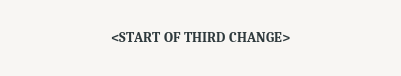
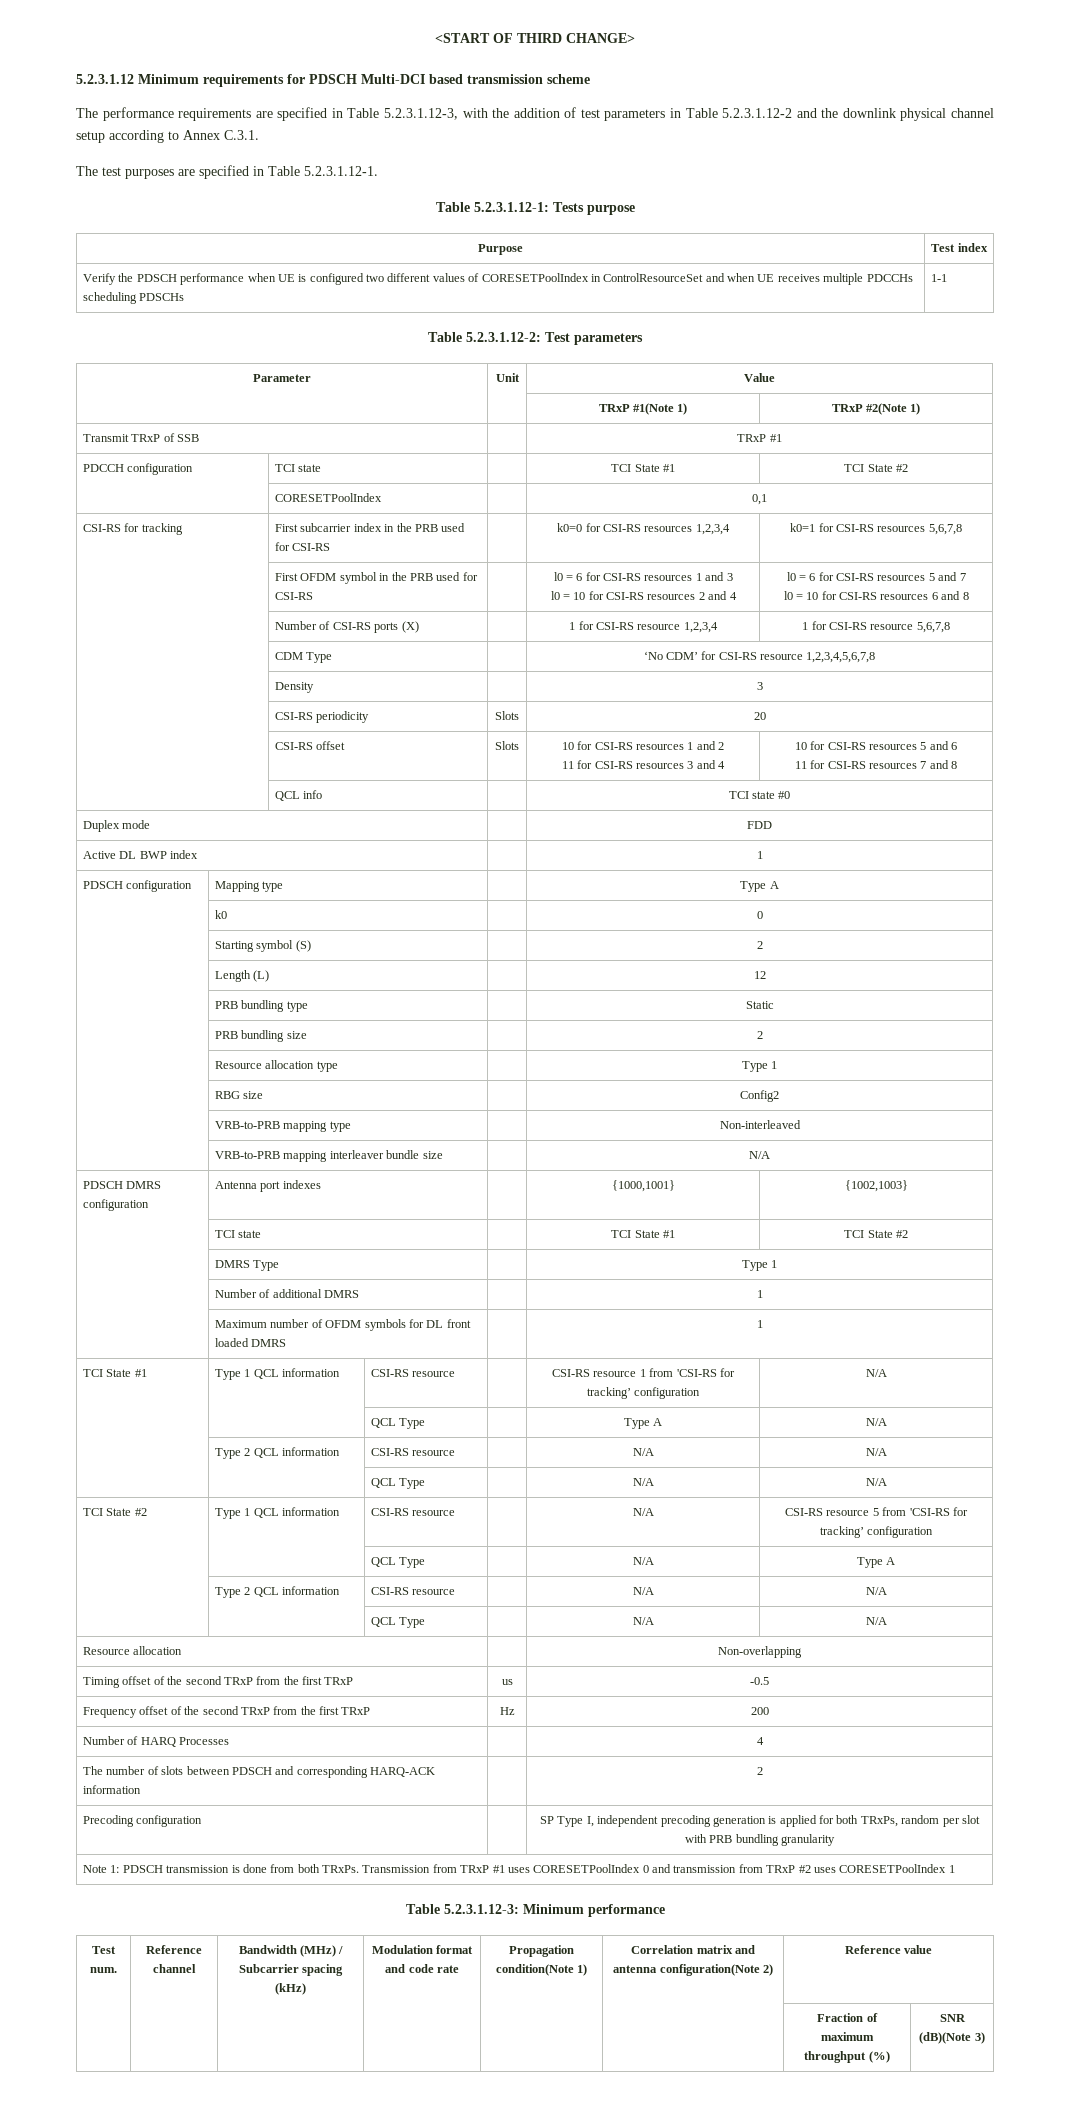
+ 5.2.3.1.12 Minimum requirements for PDSCH Multi-DCI based transmission scheme
+ The performance requirements are specified in Table 5.2.3.1.12-3, with the addition of test parameters in Table 5.2.3.1.12-2 and the downlink physical channel setup according to Annex C.3.1.
+ The test purposes are specified in Table 5.2.3.1.12-1.
+ Table 5.2.3.1.12-1: Tests purpose
+ Purpose | Test index
+ Verify the PDSCH performance when UE is configured two different values of CORESETPoolIndex in ControlResourceSet and when UE receives multiple PDCCHs scheduling PDSCHs | 1-1
+ Table 5.2.3.1.12-2: Test parameters
+ Parameter | Unit | Value
+ | | TRxP #1(Note 1) | TRxP #2(Note 1)
+ Transmit TRxP of SSB | | TRxP #1
+ PDCCH configuration | TCI state | | TCI State #1 | TCI State #2
+ | CORESETPoolIndex | | 0,1
+ CSI-RS for tracking | First subcarrier index in the PRB used for CSI-RS | | k0=0 for CSI-RS resources 1,2,3,4 | k0=1 for CSI-RS resources 5,6,7,8
+ | First OFDM symbol in the PRB used for CSI-RS | | l0 = 6 for CSI-RS resources 1 and 3
+ l0 = 10 for CSI-RS resources 2 and 4 | l0 = 6 for CSI-RS resources 5 and 7
+ l0 = 10 for CSI-RS resources 6 and 8
+ | Number of CSI-RS ports (X) | | 1 for CSI-RS resource 1,2,3,4 | 1 for CSI-RS resource 5,6,7,8
+ | CDM Type | | ‘No CDM’ for CSI-RS resource 1,2,3,4,5,6,7,8
+ | Density | | 3
+ | CSI-RS periodicity | Slots | 20
+ | CSI-RS offset | Slots | 10 for CSI-RS resources 1 and 2
+ 11 for CSI-RS resources 3 and 4 | 10 for CSI-RS resources 5 and 6
+ 11 for CSI-RS resources 7 and 8
+ | QCL info | | TCI state #0
+ Duplex mode | | FDD
+ Active DL BWP index | | 1
+ PDSCH configuration | Mapping type | | Type A
+ | k0 | | 0
+ | Starting symbol (S) | | 2
+ | Length (L) | | 12
+ | PRB bundling type | | Static
+ | PRB bundling size | | 2
+ | Resource allocation type | | Type 1
+ | RBG size | | Config2
+ | VRB-to-PRB mapping type | | Non-interleaved
+ | VRB-to-PRB mapping interleaver bundle size | | N/A
+ PDSCH DMRS configuration | Antenna port indexes | | {1000,1001} | {1002,1003}
+ | TCI state | | TCI State #1 | TCI State #2
+ | DMRS Type | | Type 1
+ | Number of additional DMRS | | 1
+ | Maximum number of OFDM symbols for DL front loaded DMRS | | 1
+ TCI State #1 | Type 1 QCL information | CSI-RS resource | | CSI-RS resource 1 from 'CSI-RS for tracking’ configuration | N/A
+ | | QCL Type | | Type A | N/A
+ | Type 2 QCL information | CSI-RS resource | | N/A | N/A
+ | | QCL Type | | N/A | N/A
+ TCI State #2 | Type 1 QCL information | CSI-RS resource | | N/A | CSI-RS resource 5 from 'CSI-RS for tracking’ configuration
+ | | QCL Type | | N/A | Type A
+ | Type 2 QCL information | CSI-RS resource | | N/A | N/A
+ | | QCL Type | | N/A | N/A
+ Resource allocation | | Non-overlapping
+ Timing offset of the second TRxP from the first TRxP | us | -0.5
+ Frequency offset of the second TRxP from the first TRxP | Hz | 200
+ Number of HARQ Processes | | 4
+ The number of slots between PDSCH and corresponding HARQ-ACK information | | 2
+ Precoding configuration | | SP Type I, independent precoding generation is applied for both TRxPs, random per slot with PRB bundling granularity
+ Note 1: PDSCH transmission is done from both TRxPs. Transmission from TRxP #1 uses CORESETPoolIndex 0 and transmission from TRxP #2 uses CORESETPoolIndex 1
+ Table 5.2.3.1.12-3: Minimum performance
+ Test num. | Reference channel | Bandwidth (MHz) / Subcarrier spacing (kHz) | Modulation format and code rate | Propagation condition(Note 1) | Correlation matrix and antenna configuration(Note 2) | Reference value
+ | | | | | | Fraction of maximum throughput (%) | SNR (dB)(Note 3)

